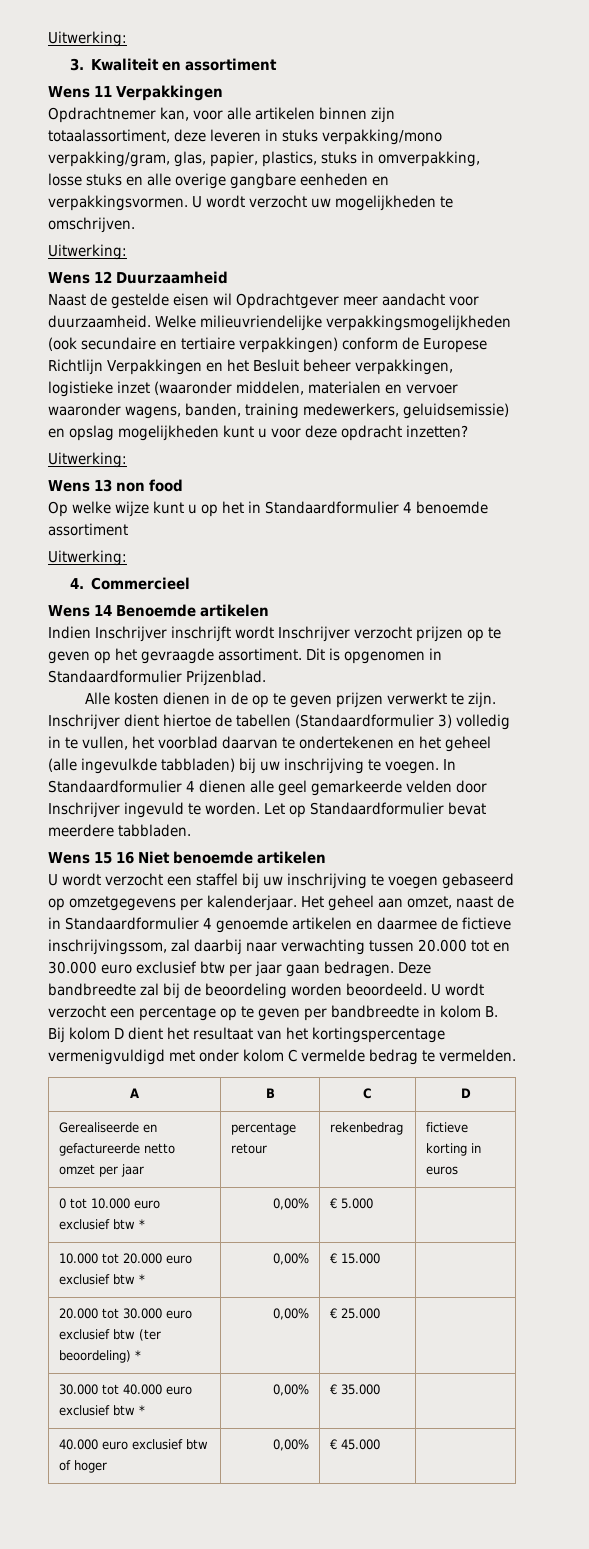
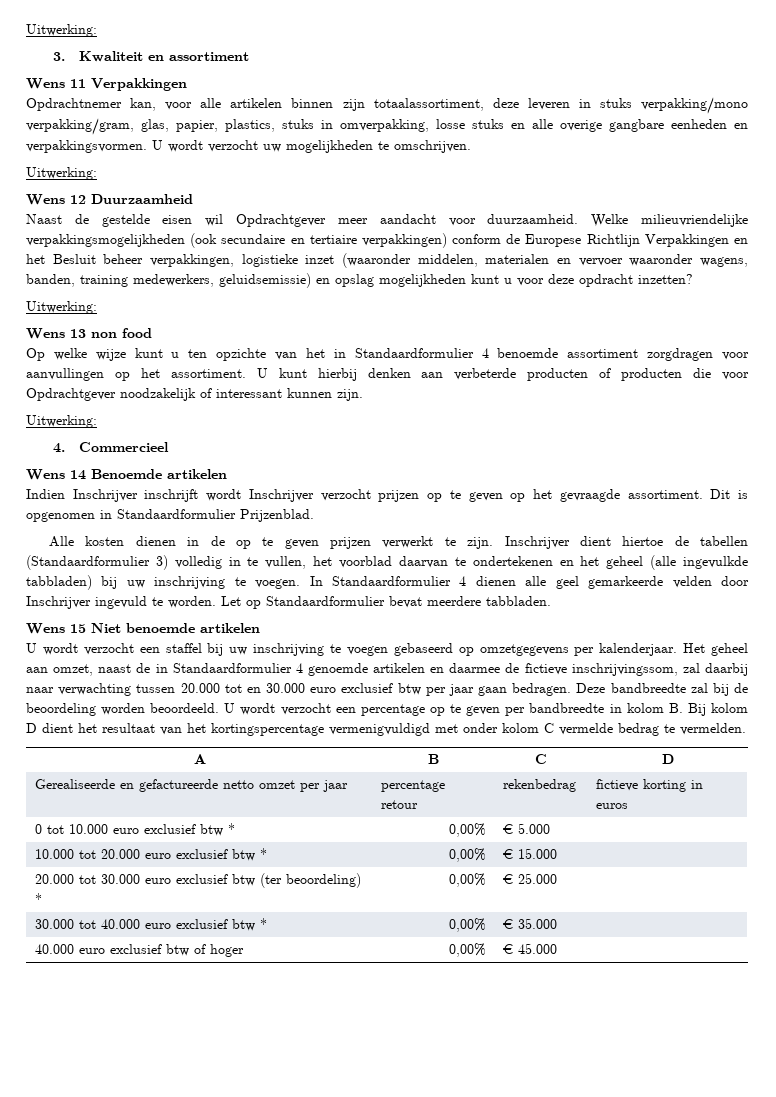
- Op welke wijze kunt u op het in Standaardformulier 4 benoemde assortiment
+ Op welke wijze kunt u ten opzichte van het in Standaardformulier 4 benoemde assortiment zorgdragen voor aanvullingen op het assortiment. U kunt hierbij denken aan verbeterde producten of producten die voor Opdrachtgever noodzakelijk of interessant kunnen zijn.
- Wens 15 16 Niet benoemde artikelen
+ Wens 15 Niet benoemde artikelen

